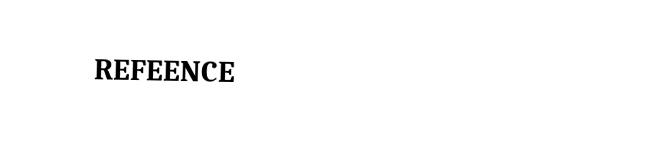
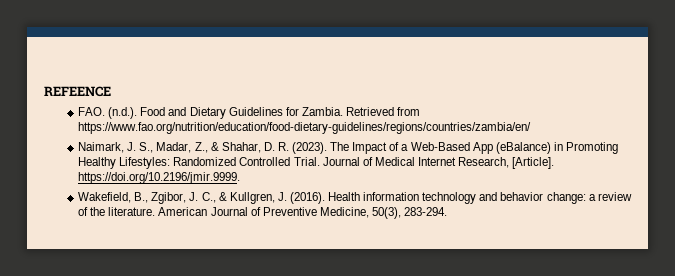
+ FAO. (n.d.). Food and Dietary Guidelines for Zambia. Retrieved from https://www.fao.org/nutrition/education/food-dietary-guidelines/regions/countries/zambia/en/
+ Naimark, J. S., Madar, Z., & Shahar, D. R. (2023). The Impact of a Web-Based App (eBalance) in Promoting Healthy Lifestyles: Randomized Controlled Trial. Journal of Medical Internet Research, [Article]. https://doi.org/10.2196/jmir.9999.
+ Wakefield, B., Zgibor, J. C., & Kullgren, J. (2016). Health information technology and behavior change: a review of the literature. American Journal of Preventive Medicine, 50(3), 283-294.

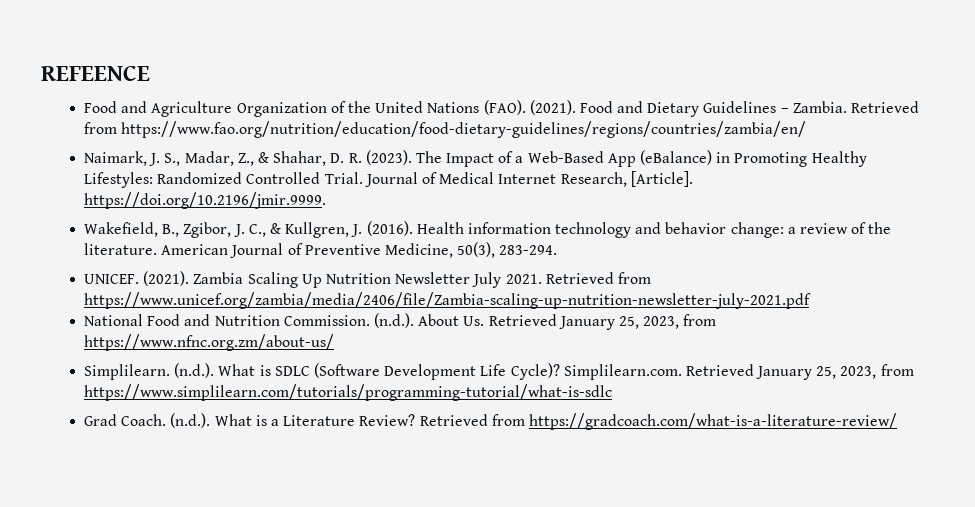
- FAO. (n.d.). Food and Dietary Guidelines for Zambia.
+ Food and Agriculture Organization of the United Nations (FAO). (2021). Food and Dietary Guidelines – Zambia.
+ UNICEF. (2021). Zambia Scaling Up Nutrition Newsletter July 2021. Retrieved from https://www.unicef.org/zambia/media/2406/file/Zambia-scaling-up-nutrition-newsletter-july-2021.pdf
+ National Food and Nutrition Commission. (n.d.). About Us. Retrieved January 25, 2023, from https://www.nfnc.org.zm/about-us/
+ Simplilearn. (n.d.). What is SDLC (Software Development Life Cycle)? Simplilearn.com. Retrieved January 25, 2023, from https://www.simplilearn.com/tutorials/programming-tutorial/what-is-sdlc
+ Grad Coach. (n.d.). What is a Literature Review? Retrieved from https://gradcoach.com/what-is-a-literature-review/

